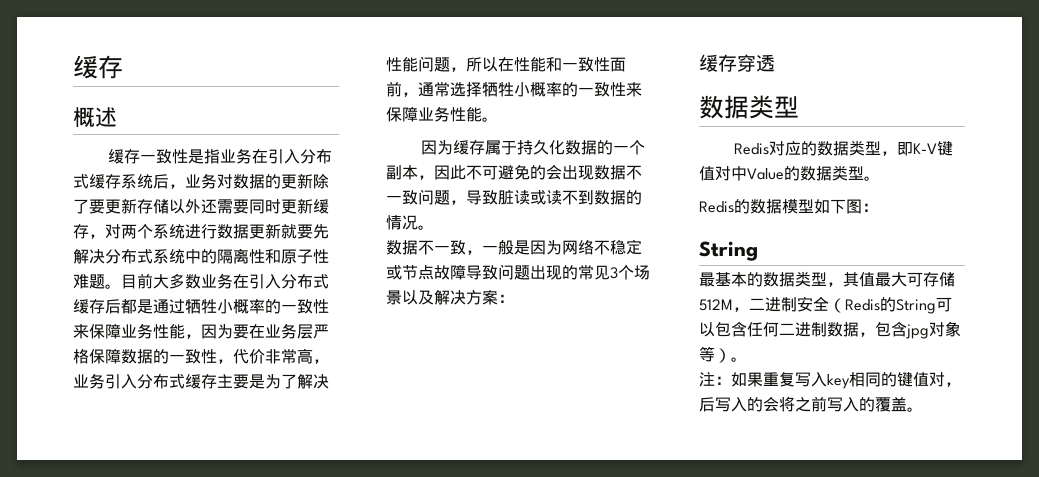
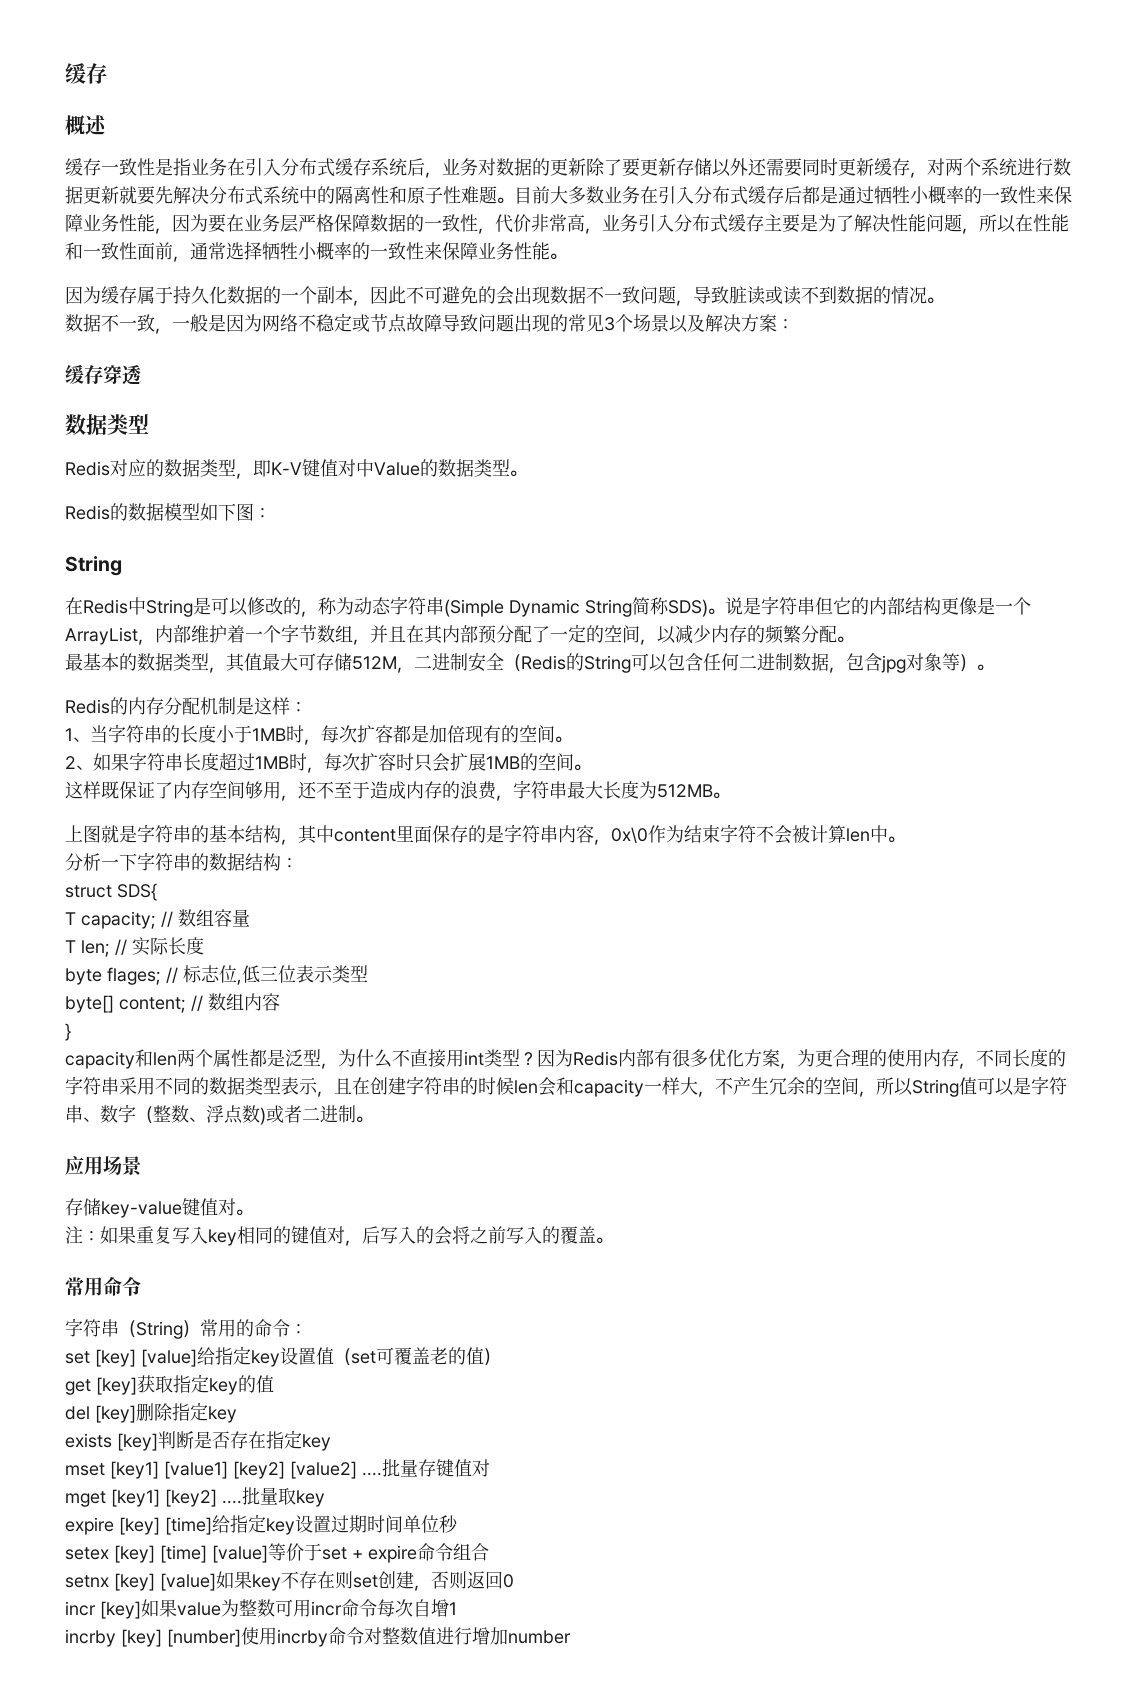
+ 在Redis中String是可以修改的，称为动态字符串(Simple Dynamic String简称SDS)。说是字符串但它的内部结构更像是一个ArrayList，内部维护着一个字节数组，并且在其内部预分配了一定的空间，以减少内存的频繁分配。
+ Redis的内存分配机制是这样：
+ 1、当字符串的长度小于1MB时，每次扩容都是加倍现有的空间。
+ 2、如果字符串长度超过1MB时，每次扩容时只会扩展1MB的空间。
+ 这样既保证了内存空间够用，还不至于造成内存的浪费，字符串最大长度为512MB。
+ 上图就是字符串的基本结构，其中content里面保存的是字符串内容，0x\0作为结束字符不会被计算len中。
+ 分析一下字符串的数据结构：
+ struct SDS{
+ T capacity; // 数组容量
+ T len; // 实际长度
+ byte flages; // 标志位,低三位表示类型
+ byte[] content; // 数组内容
+ }
+ capacity和len两个属性都是泛型，为什么不直接用int类型？因为Redis内部有很多优化方案，为更合理的使用内存，不同长度的字符串采用不同的数据类型表示，且在创建字符串的时候len会和capacity一样大，不产生冗余的空间，所以String值可以是字符串、数字（整数、浮点数)或者二进制。
+ 应用场景
+ 存储key-value键值对。
+ 常用命令
+ 字符串（String）常用的命令：
+ set [key] [value]给指定key设置值（set可覆盖老的值）
+ get [key]获取指定key的值
+ del [key]删除指定key
+ exists [key]判断是否存在指定key
+ mset [key1] [value1] [key2] [value2] ....批量存键值对
+ mget [key1] [key2] ....批量取key
+ expire [key] [time]给指定key设置过期时间单位秒
+ setex [key] [time] [value]等价于set + expire命令组合
+ setnx [key] [value]如果key不存在则set创建，否则返回0
+ incr [key]如果value为整数可用incr命令每次自增1
+ incrby [key] [number]使用incrby命令对整数值进行增加number

